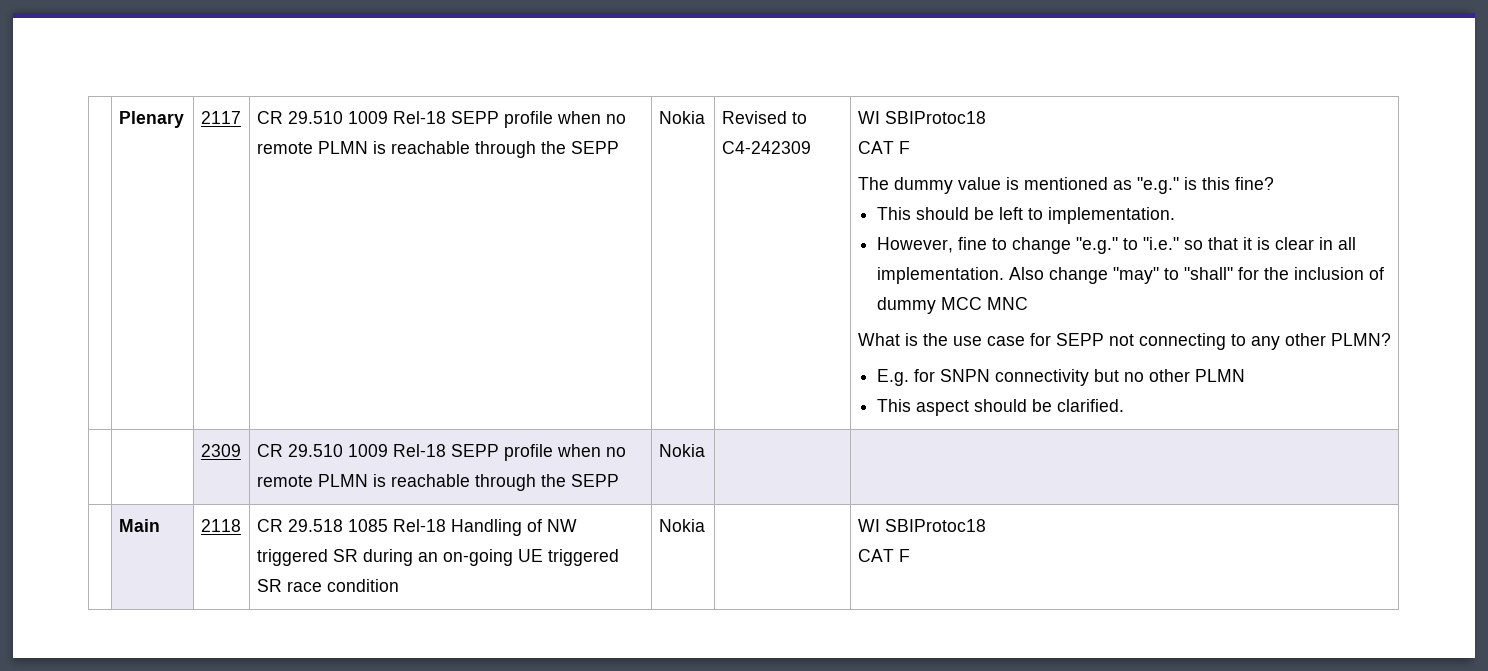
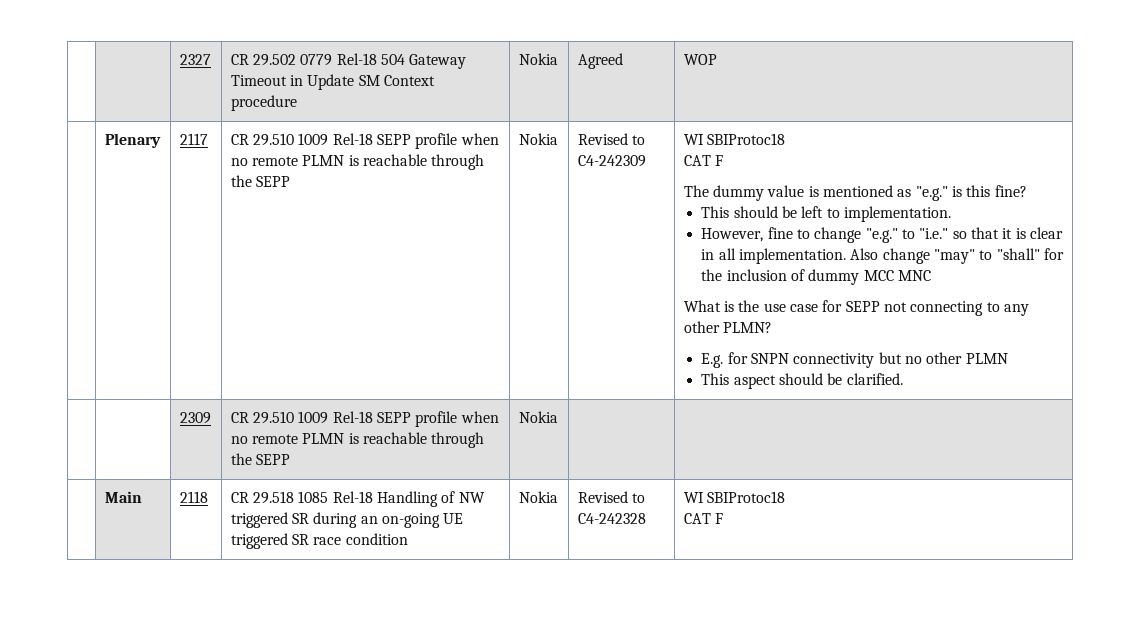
+ 2327 | CR 29.502 0779 Rel-18 504 Gateway Timeout in Update SM Context procedure | Nokia | Agreed | WOP
- | Main | 2118 | CR 29.518 1085 Rel-18 Handling of NW triggered SR during an on-going UE triggered SR race condition | Nokia | | WI SBIProtoc18
+ | Main | 2118 | CR 29.518 1085 Rel-18 Handling of NW triggered SR during an on-going UE triggered SR race condition | Nokia | Revised to C4-242328 | WI SBIProtoc18

